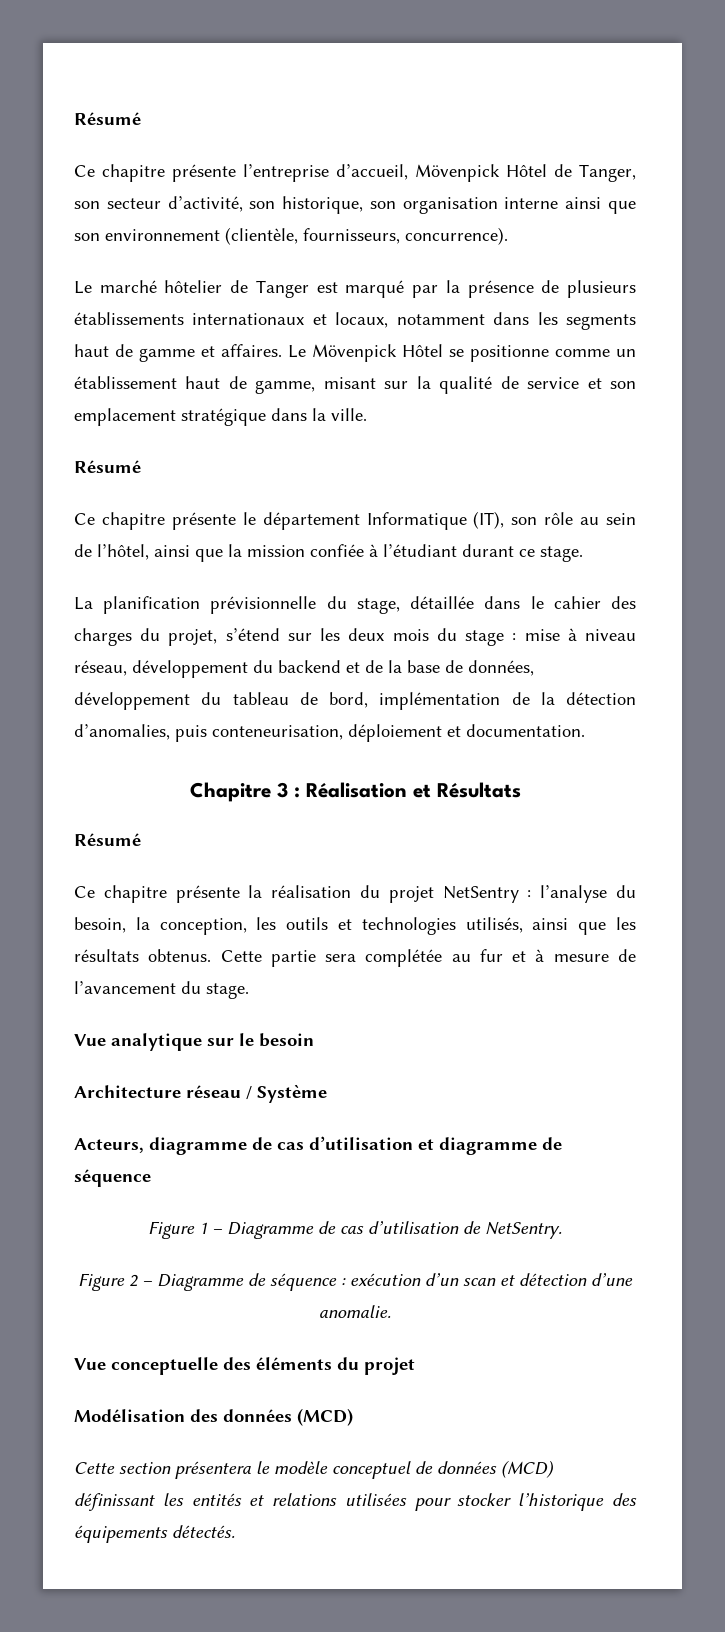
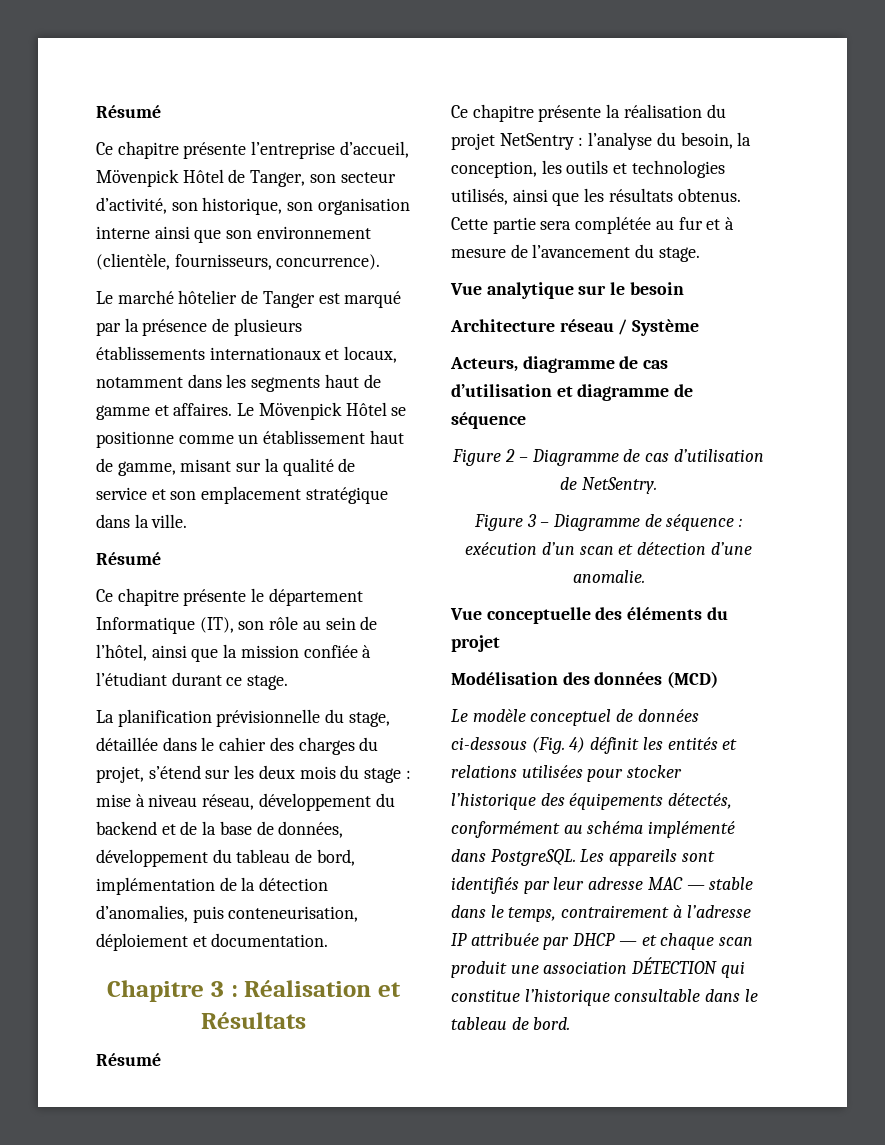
- Figure 1 – Diagramme de cas d’utilisation de NetSentry.
+ Figure 2 – Diagramme de cas d’utilisation de NetSentry.
- Figure 2 – Diagramme de séquence : exécution d’un scan et détection d’une anomalie.
+ Figure 3 – Diagramme de séquence : exécution d’un scan et détection d’une anomalie.
- Cette section présentera le modèle conceptuel de données (MCD) définissant les entités et relations utilisées pour stocker l’historique des équipements détectés.
+ Le modèle conceptuel de données ci-dessous (Fig. 4) définit les entités et relations utilisées pour stocker l’historique des équipements détectés, conformément au schéma implémenté dans PostgreSQL. Les appareils sont identifiés par leur adresse MAC — stable dans le temps, contrairement à l’adresse IP attribuée par DHCP — et chaque scan produit une association DÉTECTION qui constitue l’historique consultable dans le tableau de bord.

